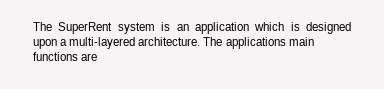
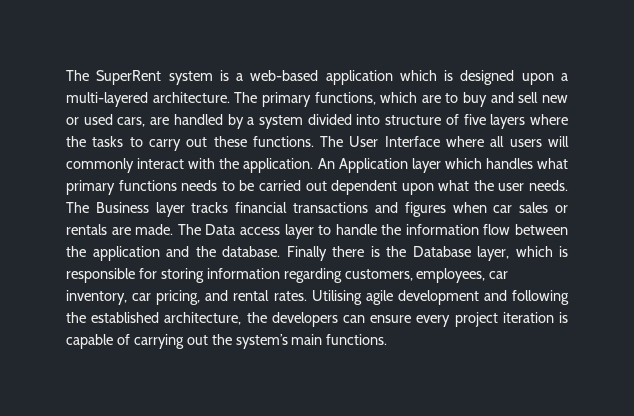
- The SuperRent system is an application which is designed upon a multi-layered architecture.
+ The SuperRent system is a web-based application which is designed upon a multi-layered architecture.
- The applications main functions are
+ The primary functions, which are to buy and sell new or used cars, are handled by a system divided into structure of five layers where the tasks to carry out these functions. The User Interface where all users will commonly interact with the application. An Application layer which handles what primary functions needs to be carried out dependent upon what the user needs. The Business layer tracks financial transactions and figures when car sales or rentals are made. The Data access layer to handle the information flow between the application and the database. Finally there is the Database layer, which is responsible for storing information regarding customers, employees, car inventory, car pricing, and rental rates. Utilising agile development and following the established architecture, the developers can ensure every project iteration is capable of carrying out the system’s main functions.

